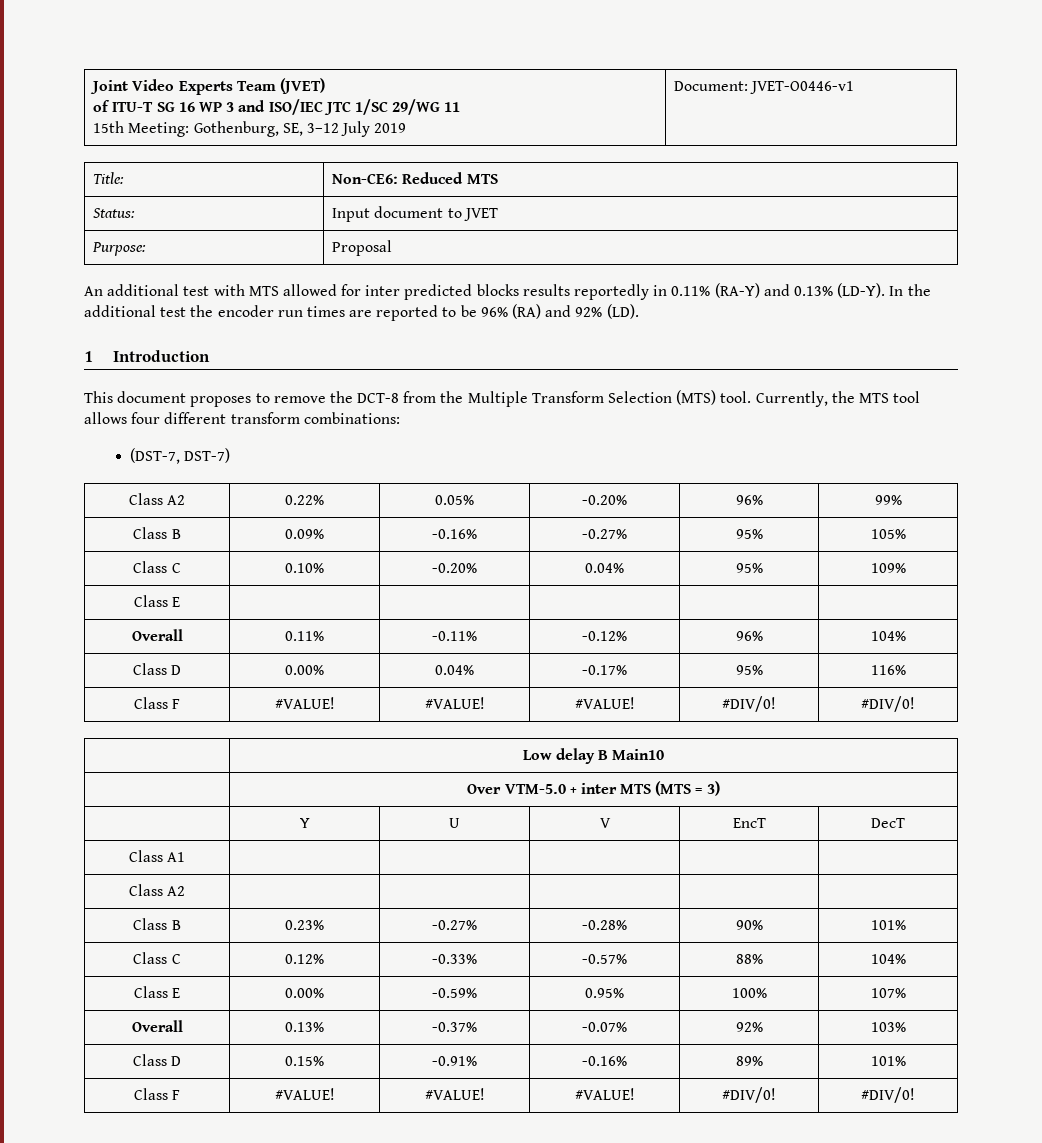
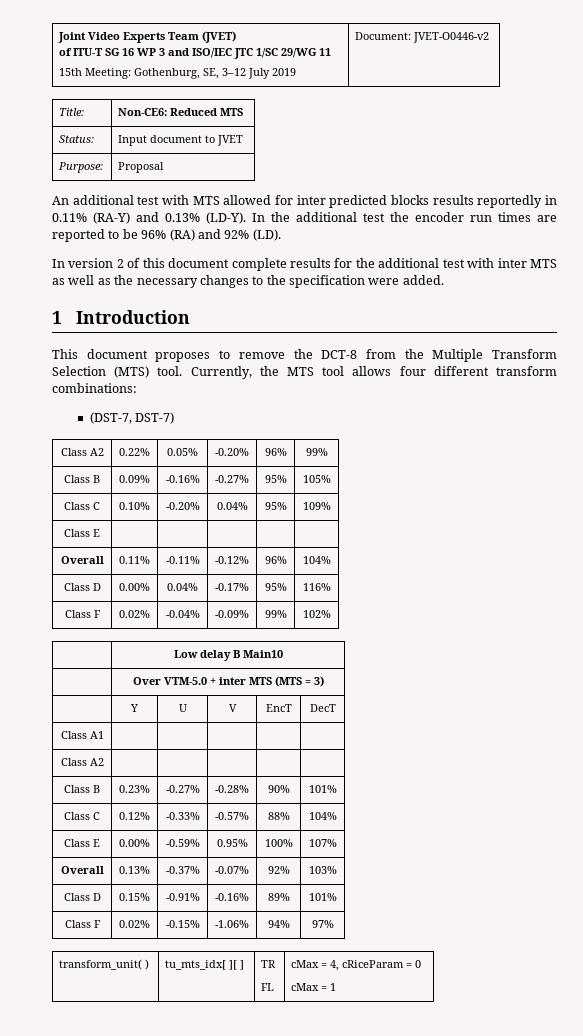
  Joint Video Experts Team (JVET)
  of ITU-T SG 16 WP 3 and ISO/IEC JTC 1/SC 29/WG 11
- 15th Meeting: Gothenburg, SE, 3–12 July 2019 | Document: JVET-O0446-v1
+ 15th Meeting: Gothenburg, SE, 3–12 July 2019 | Document: JVET-O0446-v2
+ In version 2 of this document complete results for the additional test with inter MTS as well as the necessary changes to the specification were added.
  Class D | 0.00% | 0.04% | -0.17% | 95% | 116%
- Class F | #VALUE! | #VALUE! | #VALUE! | #DIV/0! | #DIV/0!
+ Class F | 0.02% | -0.04% | -0.09% | 99% | 102%
  Class D | 0.15% | -0.91% | -0.16% | 89% | 101%
- Class F | #VALUE! | #VALUE! | #VALUE! | #DIV/0! | #DIV/0!
+ Class F | 0.02% | -0.15% | -1.06% | 94% | 97%
+ transform_unit( ) | tu_mts_idx[ ][ ] | TR
+ FL | cMax = 4, cRiceParam = 0
+ cMax = 1

